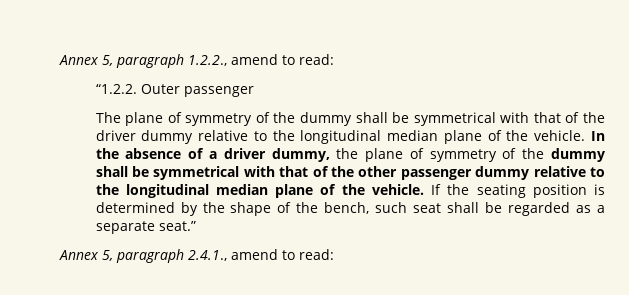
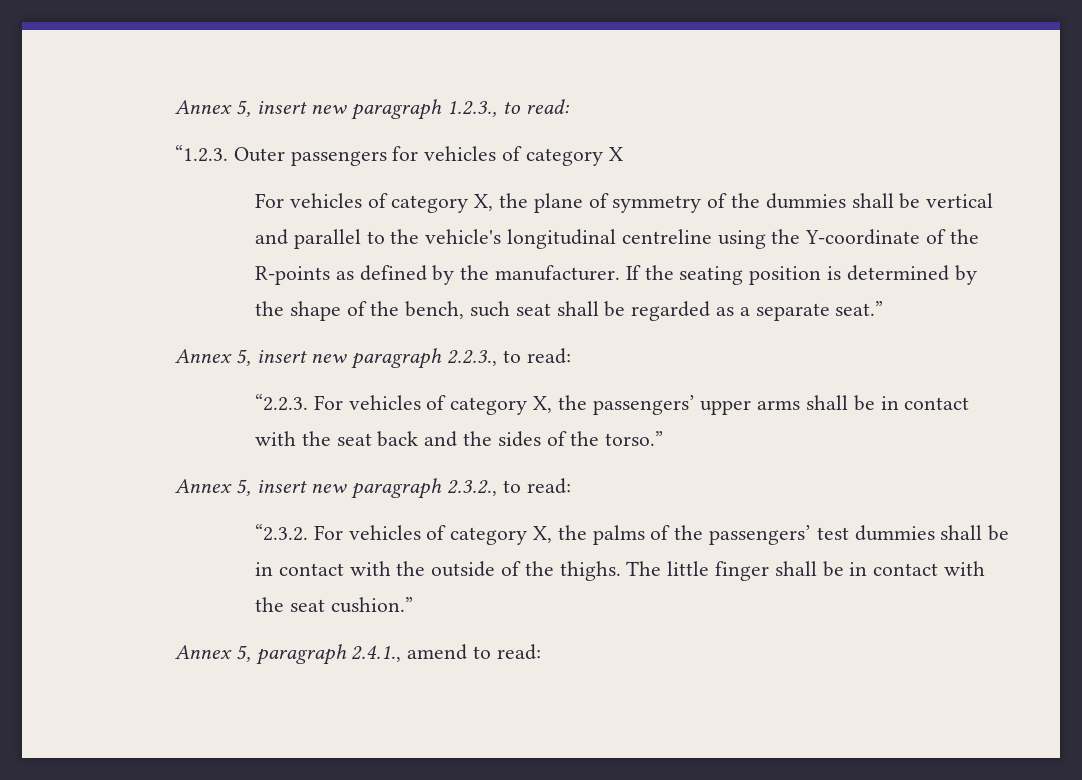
- Annex 5, paragraph 1.2.2., amend to read:
- “1.2.2. Outer passenger
- The plane of symmetry of the dummy shall be symmetrical with that of the driver dummy relative to the longitudinal median plane of the vehicle. In the absence of a driver dummy, the plane of symmetry of the dummy shall be symmetrical with that of the other passenger dummy relative to the longitudinal median plane of the vehicle.
+ Annex 5, insert new paragraph 1.2.3., to read:
+ “1.2.3. Outer passengers for vehicles of category X
+ For vehicles of category X, the plane of symmetry of the dummies shall be vertical and parallel to the vehicle's longitudinal centreline using the Y-coordinate of the R-points as defined by the manufacturer.
+ Annex 5, insert new paragraph 2.2.3., to read:
+ “2.2.3. For vehicles of category X, the passengers’ upper arms shall be in contact with the seat back and the sides of the torso.”
+ Annex 5, insert new paragraph 2.3.2., to read:
+ “2.3.2. For vehicles of category X, the palms of the passengers’ test dummies shall be in contact with the outside of the thighs. The little finger shall be in contact with the seat cushion.”

